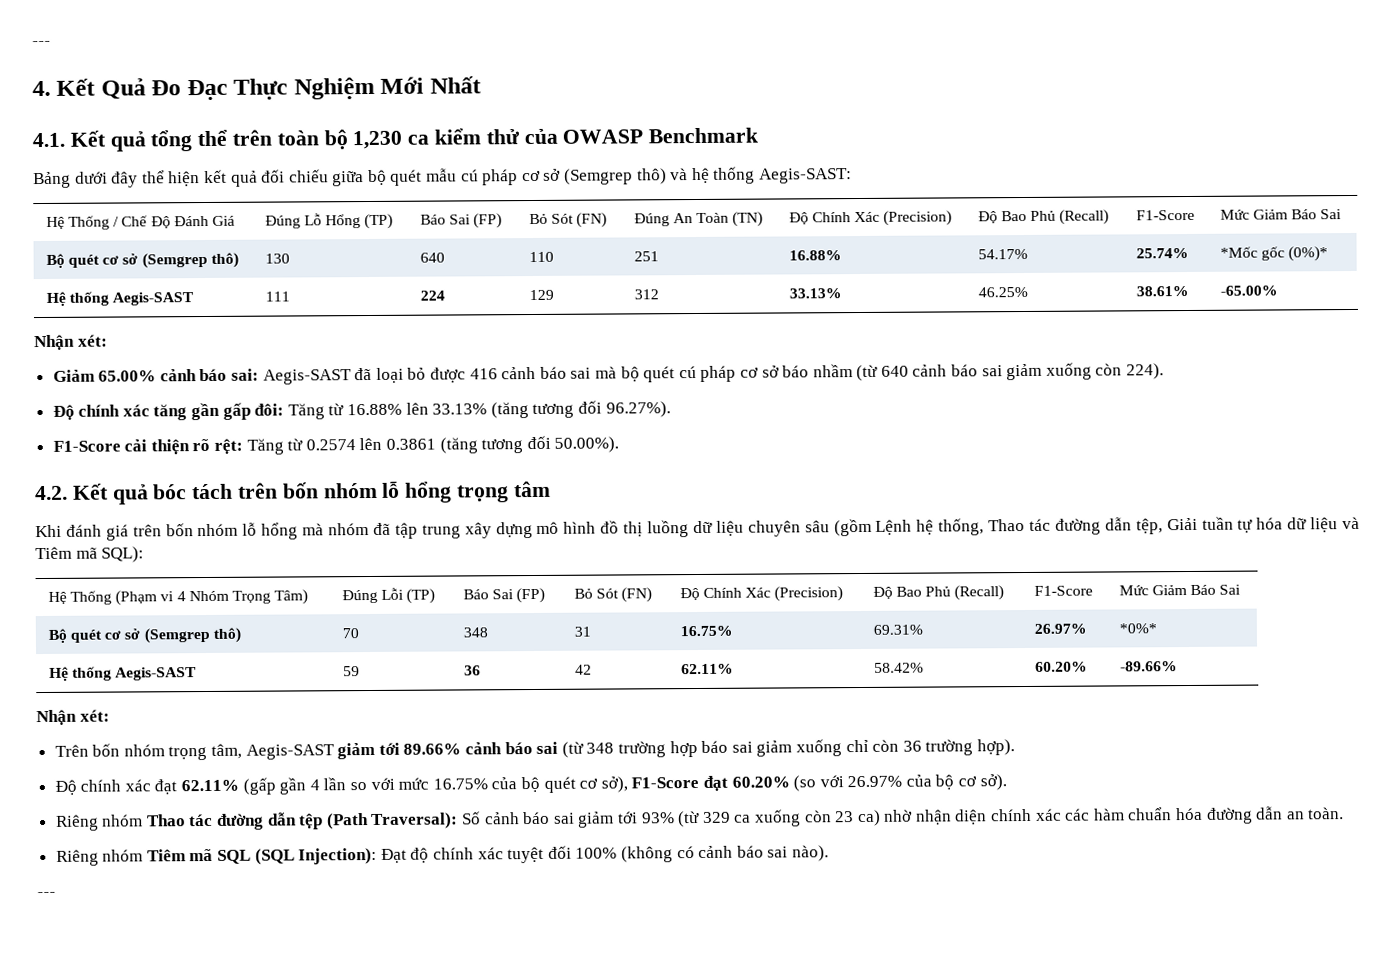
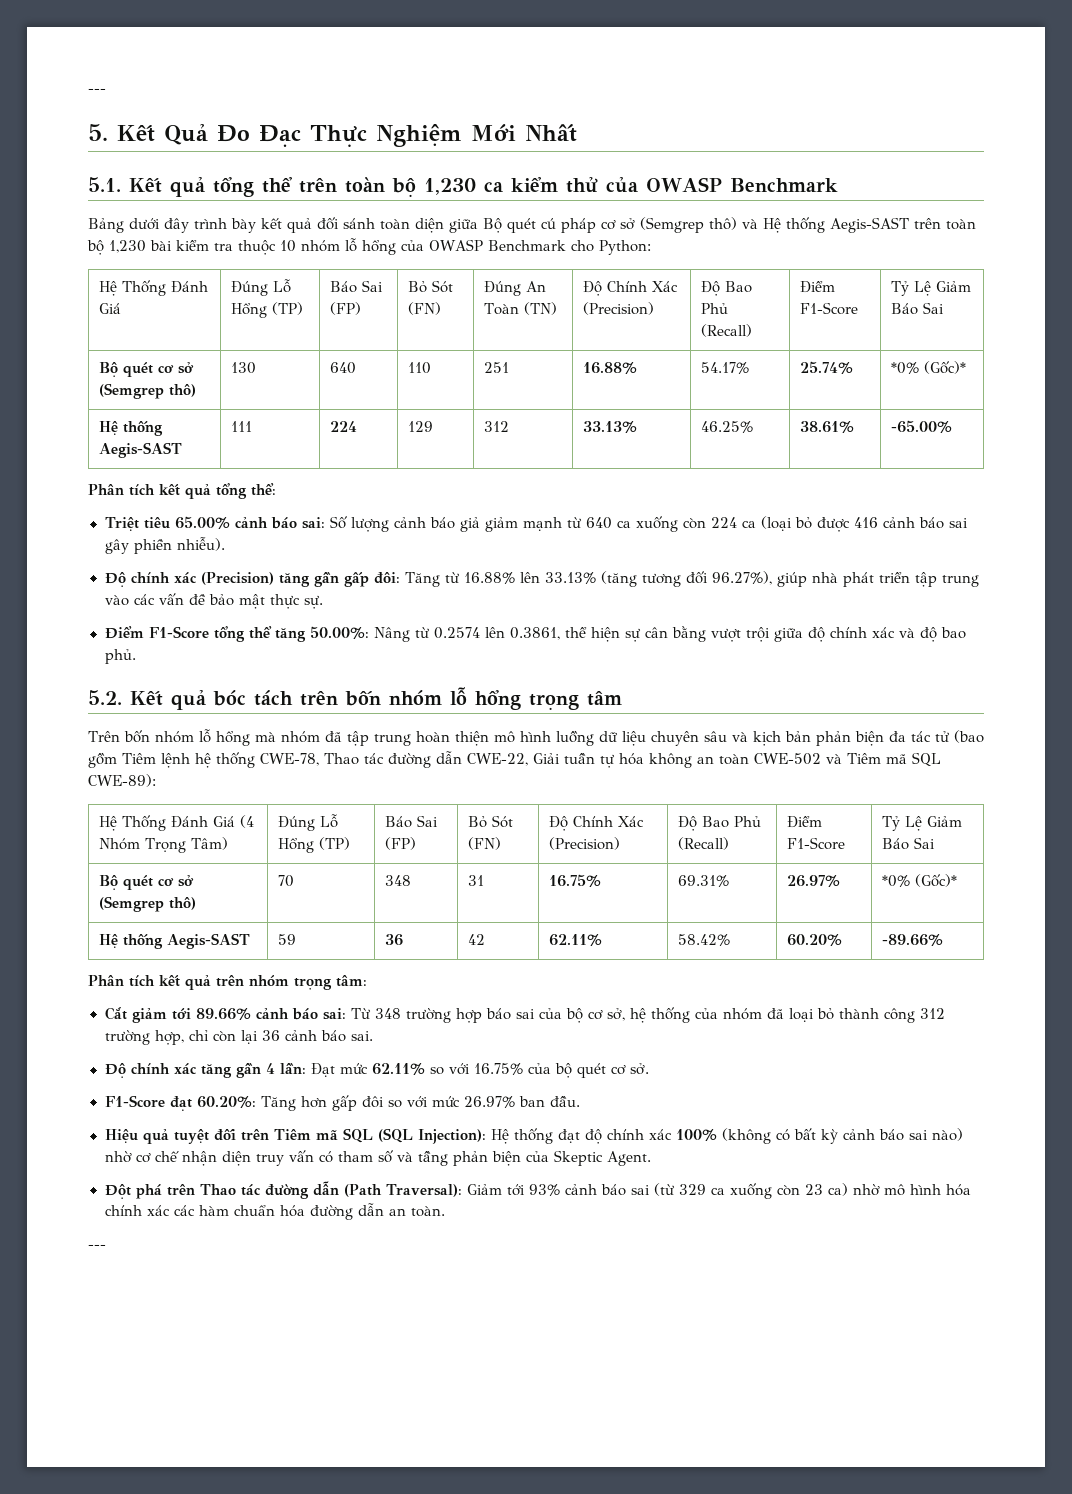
- 4. Kết Quả Đo Đạc Thực Nghiệm Mới Nhất
+ 5. Kết Quả Đo Đạc Thực Nghiệm Mới Nhất
- 4.1. Kết quả tổng thể trên toàn bộ 1,230 ca kiểm thử của OWASP Benchmark
+ 5.1. Kết quả tổng thể trên toàn bộ 1,230 ca kiểm thử của OWASP Benchmark
- Bảng dưới đây thể hiện kết quả đối chiếu giữa bộ quét mẫu cú pháp cơ sở (Semgrep thô) và hệ thống Aegis-SAST:
- Hệ Thống / Chế Độ Đánh Giá | Đúng Lỗ Hổng (TP) | Báo Sai (FP) | Bỏ Sót (FN) | Đúng An Toàn (TN) | Độ Chính Xác (Precision) | Độ Bao Phủ (Recall) | F1-Score | Mức Giảm Báo Sai
+ Bảng dưới đây trình bày kết quả đối sánh toàn diện giữa Bộ quét cú pháp cơ sở (Semgrep thô) và Hệ thống Aegis-SAST trên toàn bộ 1,230 bài kiểm tra thuộc 10 nhóm lỗ hổng của OWASP Benchmark cho Python:
+ Hệ Thống Đánh Giá | Đúng Lỗ Hổng (TP) | Báo Sai (FP) | Bỏ Sót (FN) | Đúng An Toàn (TN) | Độ Chính Xác (Precision) | Độ Bao Phủ (Recall) | Điểm F1-Score | Tỷ Lệ Giảm Báo Sai
- Bộ quét cơ sở (Semgrep thô) | 130 | 640 | 110 | 251 | 16.88% | 54.17% | 25.74% | *Mốc gốc (0%)*
+ Bộ quét cơ sở (Semgrep thô) | 130 | 640 | 110 | 251 | 16.88% | 54.17% | 25.74% | *0% (Gốc)*
  Hệ thống Aegis-SAST | 111 | 224 | 129 | 312 | 33.13% | 46.25% | 38.61% | -65.00%
- Nhận xét:
- Giảm 65.00% cảnh báo sai: Aegis-SAST đã loại bỏ được 416 cảnh báo sai mà bộ quét cú pháp cơ sở báo nhầm (từ 640 cảnh báo sai giảm xuống còn 224).
- Độ chính xác tăng gần gấp đôi: Tăng từ 16.88% lên 33.13% (tăng tương đối 96.27%).
- F1-Score cải thiện rõ rệt: Tăng từ 0.2574 lên 0.3861 (tăng tương đối 50.00%).
- 4.2. Kết quả bóc tách trên bốn nhóm lỗ hổng trọng tâm
+ Phân tích kết quả tổng thể:
+ Triệt tiêu 65.00% cảnh báo sai: Số lượng cảnh báo giả giảm mạnh từ 640 ca xuống còn 224 ca (loại bỏ được 416 cảnh báo sai gây phiền nhiễu).
+ Độ chính xác (Precision) tăng gần gấp đôi: Tăng từ 16.88% lên 33.13% (tăng tương đối 96.27%), giúp nhà phát triển tập trung vào các vấn đề bảo mật thực sự.
+ Điểm F1-Score tổng thể tăng 50.00%: Nâng từ 0.2574 lên 0.3861, thể hiện sự cân bằng vượt trội giữa độ chính xác và độ bao phủ.
+ 5.2. Kết quả bóc tách trên bốn nhóm lỗ hổng trọng tâm
- Khi đánh giá trên bốn nhóm lỗ hổng mà nhóm đã tập trung xây dựng mô hình đồ thị luồng dữ liệu chuyên sâu (gồm Lệnh hệ thống, Thao tác đường dẫn tệp, Giải tuần tự hóa dữ liệu và Tiêm mã SQL):
- Hệ Thống (Phạm vi 4 Nhóm Trọng Tâm) | Đúng Lỗi (TP) | Báo Sai (FP) | Bỏ Sót (FN) | Độ Chính Xác (Precision) | Độ Bao Phủ (Recall) | F1-Score | Mức Giảm Báo Sai
+ Trên bốn nhóm lỗ hổng mà nhóm đã tập trung hoàn thiện mô hình luồng dữ liệu chuyên sâu và kịch bản phản biện đa tác tử (bao gồm Tiêm lệnh hệ thống CWE-78, Thao tác đường dẫn CWE-22, Giải tuần tự hóa không an toàn CWE-502 và Tiêm mã SQL CWE-89):
+ Hệ Thống Đánh Giá (4 Nhóm Trọng Tâm) | Đúng Lỗ Hổng (TP) | Báo Sai (FP) | Bỏ Sót (FN) | Độ Chính Xác (Precision) | Độ Bao Phủ (Recall) | Điểm F1-Score | Tỷ Lệ Giảm Báo Sai
- Bộ quét cơ sở (Semgrep thô) | 70 | 348 | 31 | 16.75% | 69.31% | 26.97% | *0%*
+ Bộ quét cơ sở (Semgrep thô) | 70 | 348 | 31 | 16.75% | 69.31% | 26.97% | *0% (Gốc)*
  Hệ thống Aegis-SAST | 59 | 36 | 42 | 62.11% | 58.42% | 60.20% | -89.66%
- Nhận xét:
- Trên bốn nhóm trọng tâm, Aegis-SAST giảm tới 89.66% cảnh báo sai (từ 348 trường hợp báo sai giảm xuống chỉ còn 36 trường hợp).
- Độ chính xác đạt 62.11% (gấp gần 4 lần so với mức 16.75% của bộ quét cơ sở), F1-Score đạt 60.20% (so với 26.97% của bộ cơ sở).
- Riêng nhóm Thao tác đường dẫn tệp (Path Traversal): Số cảnh báo sai giảm tới 93% (từ 329 ca xuống còn 23 ca) nhờ nhận diện chính xác các hàm chuẩn hóa đường dẫn an toàn.
+ Phân tích kết quả trên nhóm trọng tâm:
+ Cắt giảm tới 89.66% cảnh báo sai: Từ 348 trường hợp báo sai của bộ cơ sở, hệ thống của nhóm đã loại bỏ thành công 312 trường hợp, chỉ còn lại 36 cảnh báo sai.
+ Độ chính xác tăng gần 4 lần: Đạt mức 62.11% so với 16.75% của bộ quét cơ sở.
+ F1-Score đạt 60.20%: Tăng hơn gấp đôi so với mức 26.97% ban đầu.
+ Hiệu quả tuyệt đối trên Tiêm mã SQL (SQL Injection): Hệ thống đạt độ chính xác 100% (không có bất kỳ cảnh báo sai nào) nhờ cơ chế nhận diện truy vấn có tham số và tầng phản biện của Skeptic Agent.
+ Đột phá trên Thao tác đường dẫn (Path Traversal): Giảm tới 93% cảnh báo sai (từ 329 ca xuống còn 23 ca) nhờ mô hình hóa chính xác các hàm chuẩn hóa đường dẫn an toàn.
- Riêng nhóm Tiêm mã SQL (SQL Injection): Đạt độ chính xác tuyệt đối 100% (không có cảnh báo sai nào).

